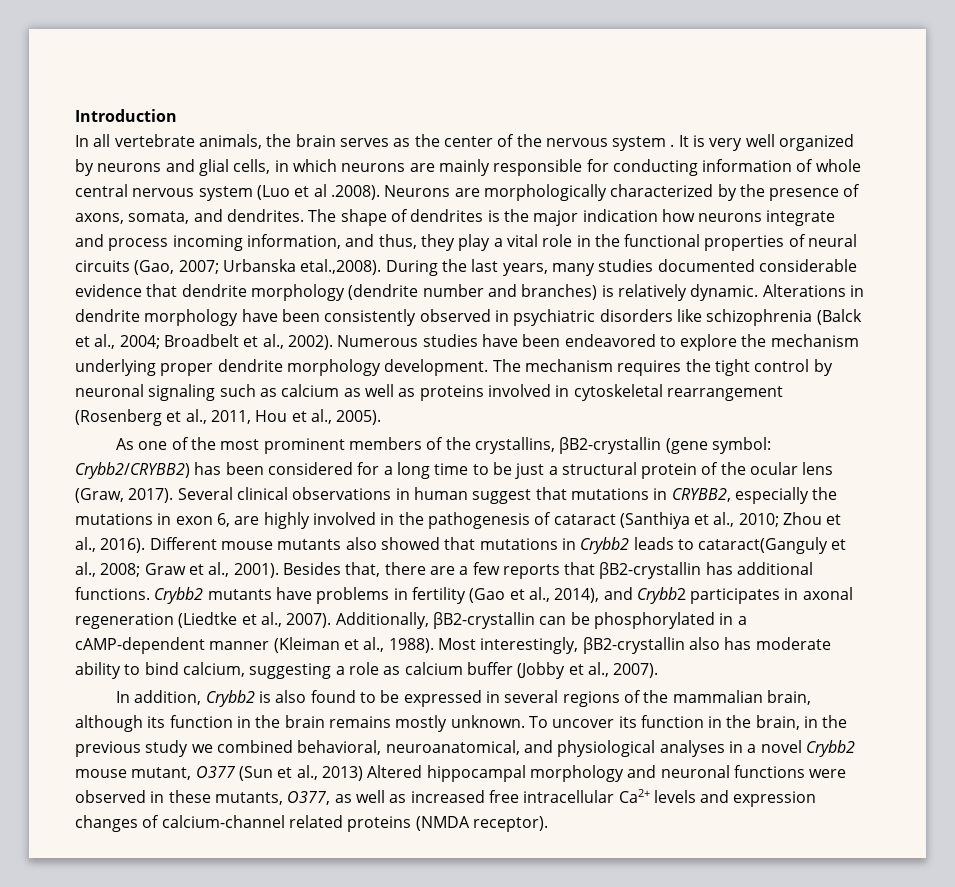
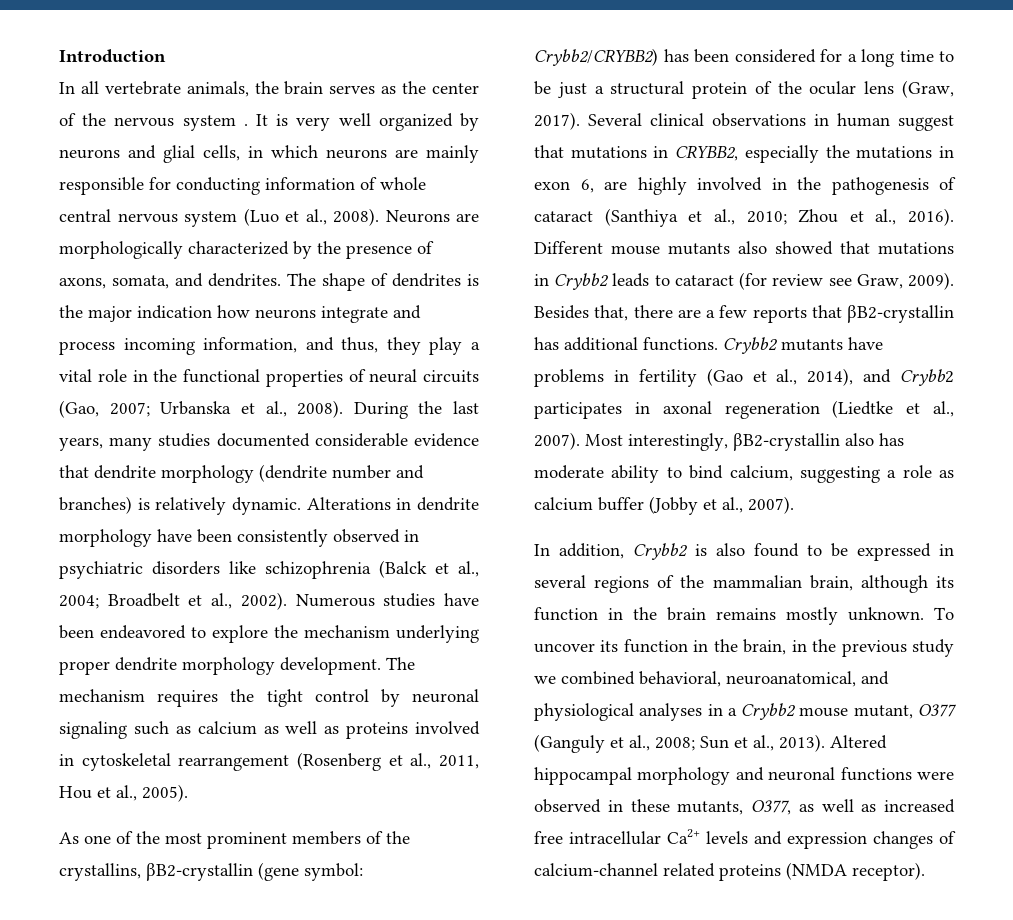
- It is very well organized by neurons and glial cells, in which neurons are mainly responsible for conducting information of whole central nervous system (Luo et al .2008). Neurons are morphologically characterized by the presence of axons, somata, and dendrites.
+ It is very well organized by neurons and glial cells, in which neurons are mainly responsible for conducting information of whole central nervous system (Luo et al., 2008). Neurons are morphologically characterized by the presence of axons, somata, and dendrites.
- The shape of dendrites is the major indication how neurons integrate and process incoming information, and thus, they play a vital role in the functional properties of neural circuits (Gao, 2007; Urbanska etal.,2008). During the last years, many studies documented considerable evidence that dendrite morphology (dendrite number and branches) is relatively dynamic.
+ The shape of dendrites is the major indication how neurons integrate and process incoming information, and thus, they play a vital role in the functional properties of neural circuits (Gao, 2007; Urbanska et al., 2008). During the last years, many studies documented considerable evidence that dendrite morphology (dendrite number and branches) is relatively dynamic.
- Different mouse mutants also showed that mutations in Crybb2 leads to cataract(Ganguly et al., 2008; Graw et al., 2001).
+ Different mouse mutants also showed that mutations in Crybb2 leads to cataract (for review see Graw, 2009).
- Additionally, βB2-crystallin can be phosphorylated in a cAMP-dependent manner (Kleiman et al., 1988).
- To uncover its function in the brain, in the previous study we combined behavioral, neuroanatomical, and physiological analyses in a novel Crybb2 mouse mutant, O377 (Sun et al., 2013) Altered hippocampal morphology and neuronal functions were observed in these mutants, O377, as well as increased free intracellular Ca2+ levels and expression changes of calcium-channel related proteins (NMDA receptor).
+ To uncover its function in the brain, in the previous study we combined behavioral, neuroanatomical, and physiological analyses in a Crybb2 mouse mutant, O377 (Ganguly et al., 2008; Sun et al., 2013). Altered hippocampal morphology and neuronal functions were observed in these mutants, O377, as well as increased free intracellular Ca2+ levels and expression changes of calcium-channel related proteins (NMDA receptor).

